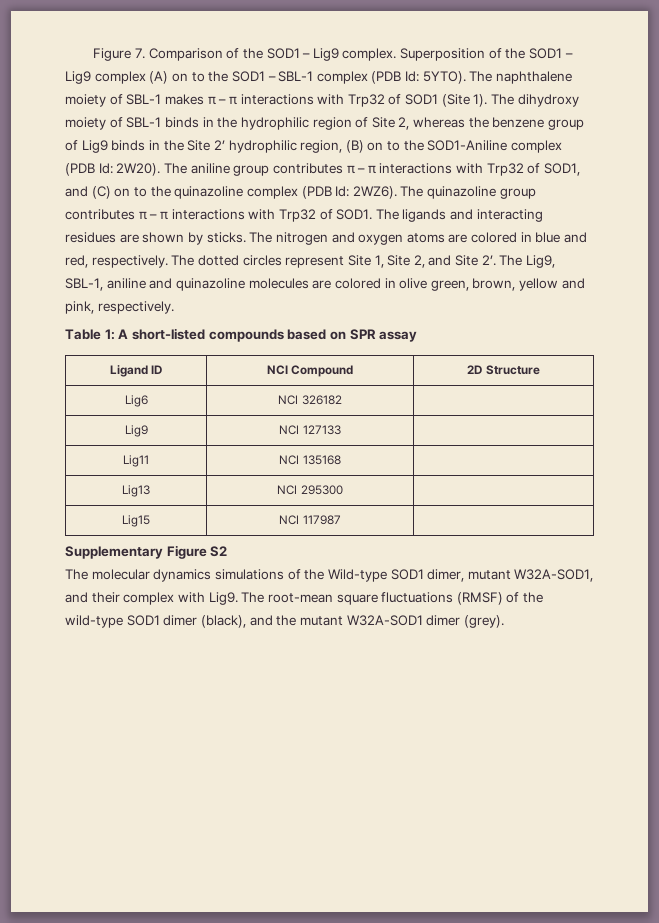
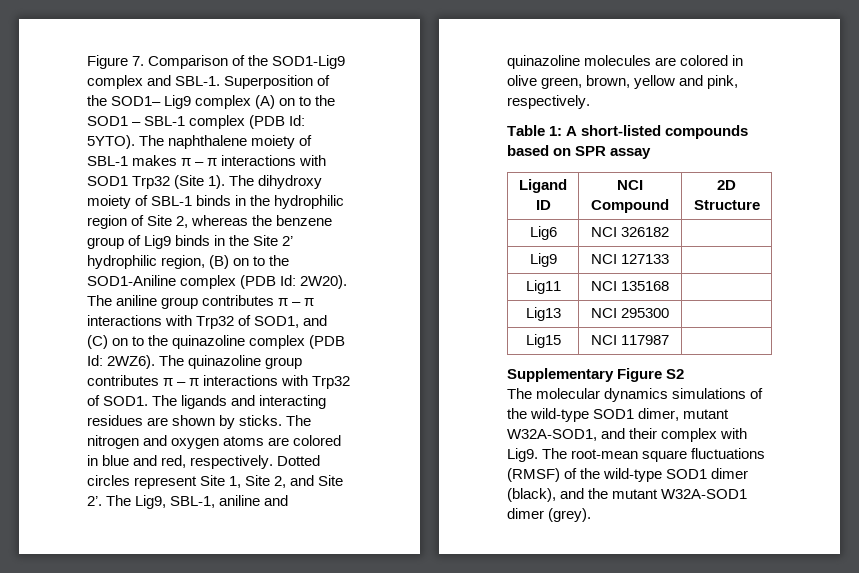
- Figure 7. Comparison of the SOD1 – Lig9 complex.
+ Figure 7. Comparison of the SOD1-Lig9 complex and SBL-1.
- Superposition of the SOD1 – Lig9 complex (A) on to the SOD1 – SBL-1 complex (PDB Id: 5YTO).
+ Superposition of the SOD1– Lig9 complex (A) on to the SOD1 – SBL-1 complex (PDB Id: 5YTO).
- The naphthalene moiety of SBL-1 makes π – π interactions with Trp32 of SOD1 (Site 1).
+ The naphthalene moiety of SBL-1 makes π – π interactions with SOD1 Trp32 (Site 1).
- The dotted circles represent Site 1, Site 2, and Site 2’.
+ Dotted circles represent Site 1, Site 2, and Site 2’.
- The molecular dynamics simulations of the Wild-type SOD1 dimer, mutant W32A-SOD1, and their complex with Lig9.
+ The molecular dynamics simulations of the wild-type SOD1 dimer, mutant W32A-SOD1, and their complex with Lig9.

